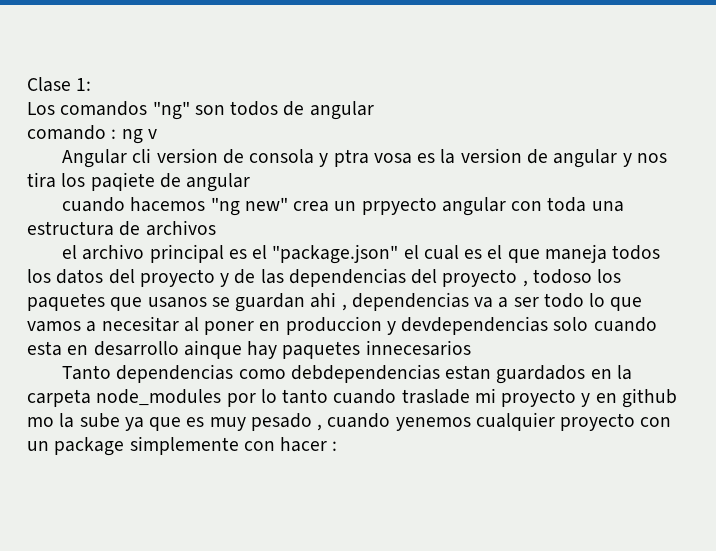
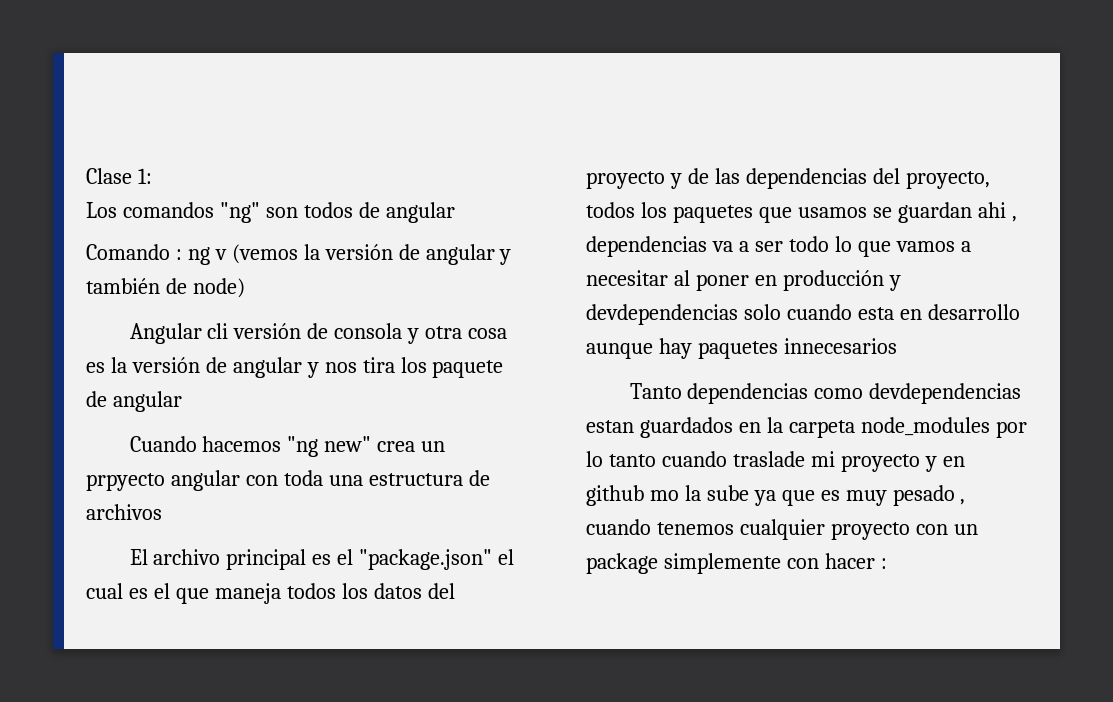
- comando : ng v
+ Comando : ng v (vemos la versión de angular y también de node)
- Angular cli version de consola y ptra vosa es la version de angular y nos tira los paqiete de angular
- cuando hacemos "ng new" crea un prpyecto angular con toda una estructura de archivos
+ Angular cli versión de consola y otra cosa es la versión de angular y nos tira los paquete de angular
+ Cuando hacemos "ng new" crea un prpyecto angular con toda una estructura de archivos
- el archivo principal es el "package.json" el cual es el que maneja todos los datos del proyecto y de las dependencias del proyecto , todoso los paquetes que usanos se guardan ahi , dependencias va a ser todo lo que vamos a necesitar al poner en produccion y devdependencias solo cuando esta en desarrollo ainque hay paquetes innecesarios
+ El archivo principal es el "package.json" el cual es el que maneja todos los datos del proyecto y de las dependencias del proyecto, todos los paquetes que usamos se guardan ahi , dependencias va a ser todo lo que vamos a necesitar al poner en producción y devdependencias solo cuando esta en desarrollo aunque hay paquetes innecesarios
- Tanto dependencias como debdependencias estan guardados en la carpeta node_modules por lo tanto cuando traslade mi proyecto y en github mo la sube ya que es muy pesado , cuando yenemos cualquier proyecto con un package simplemente con hacer :
+ Tanto dependencias como devdependencias estan guardados en la carpeta node_modules por lo tanto cuando traslade mi proyecto y en github mo la sube ya que es muy pesado , cuando tenemos cualquier proyecto con un package simplemente con hacer :

